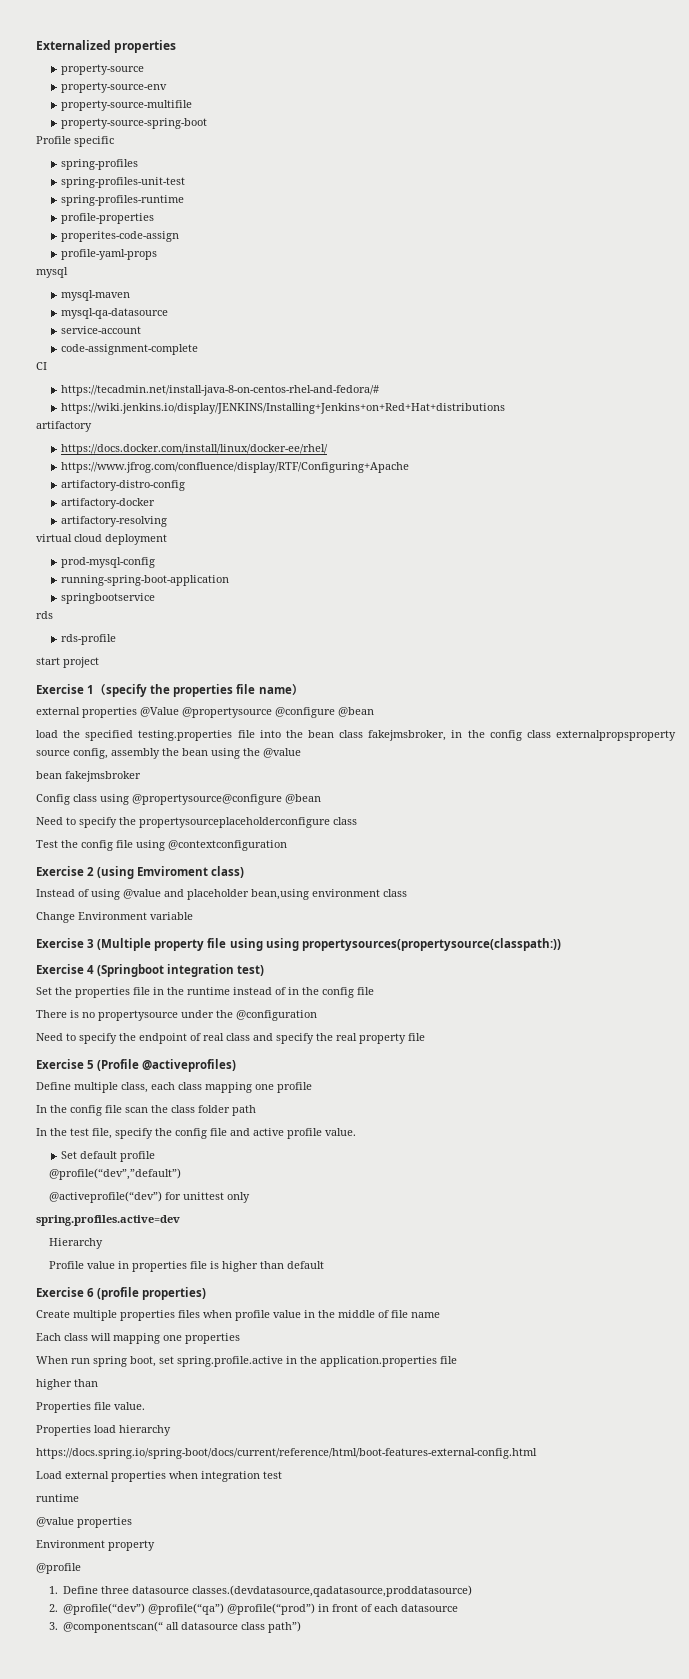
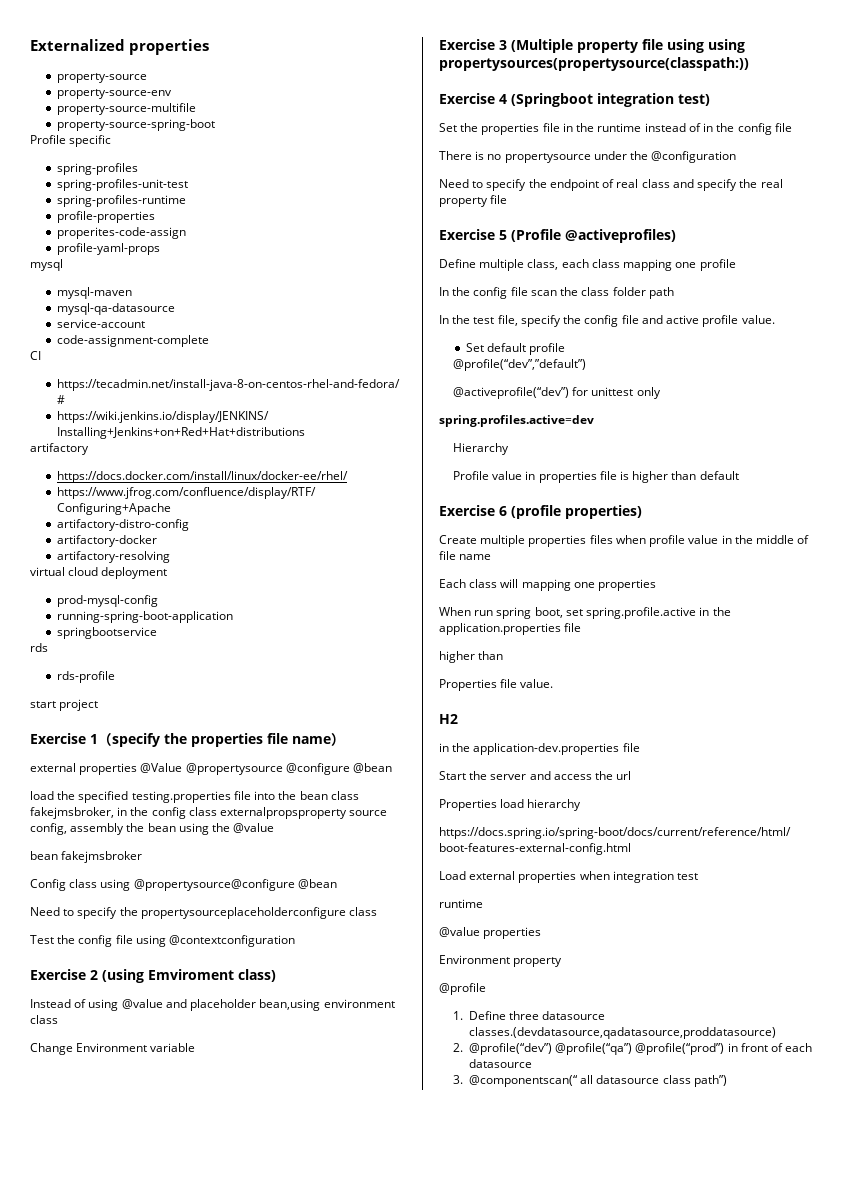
+ H2
+ in the application-dev.properties file
+ Start the server and access the url

